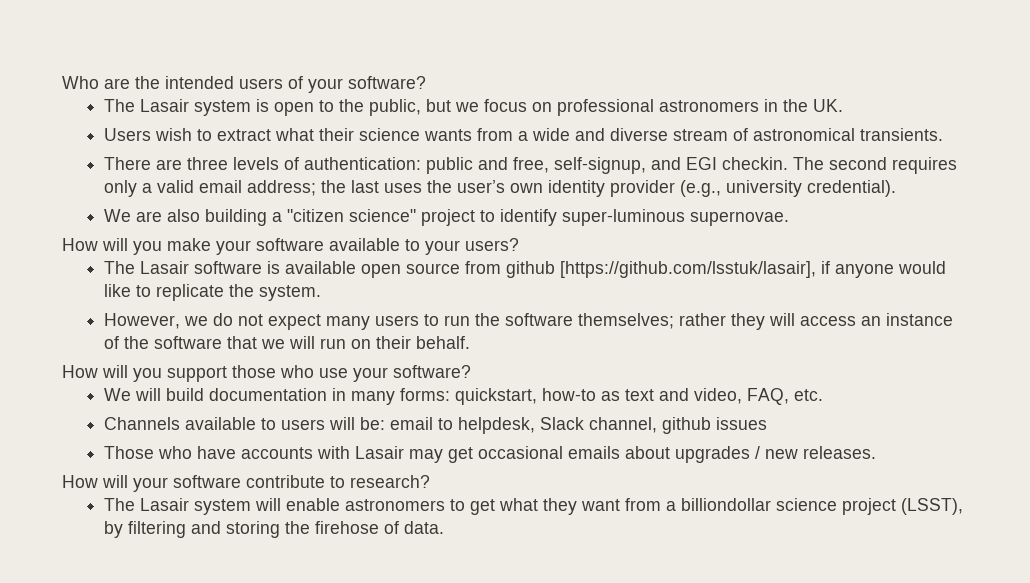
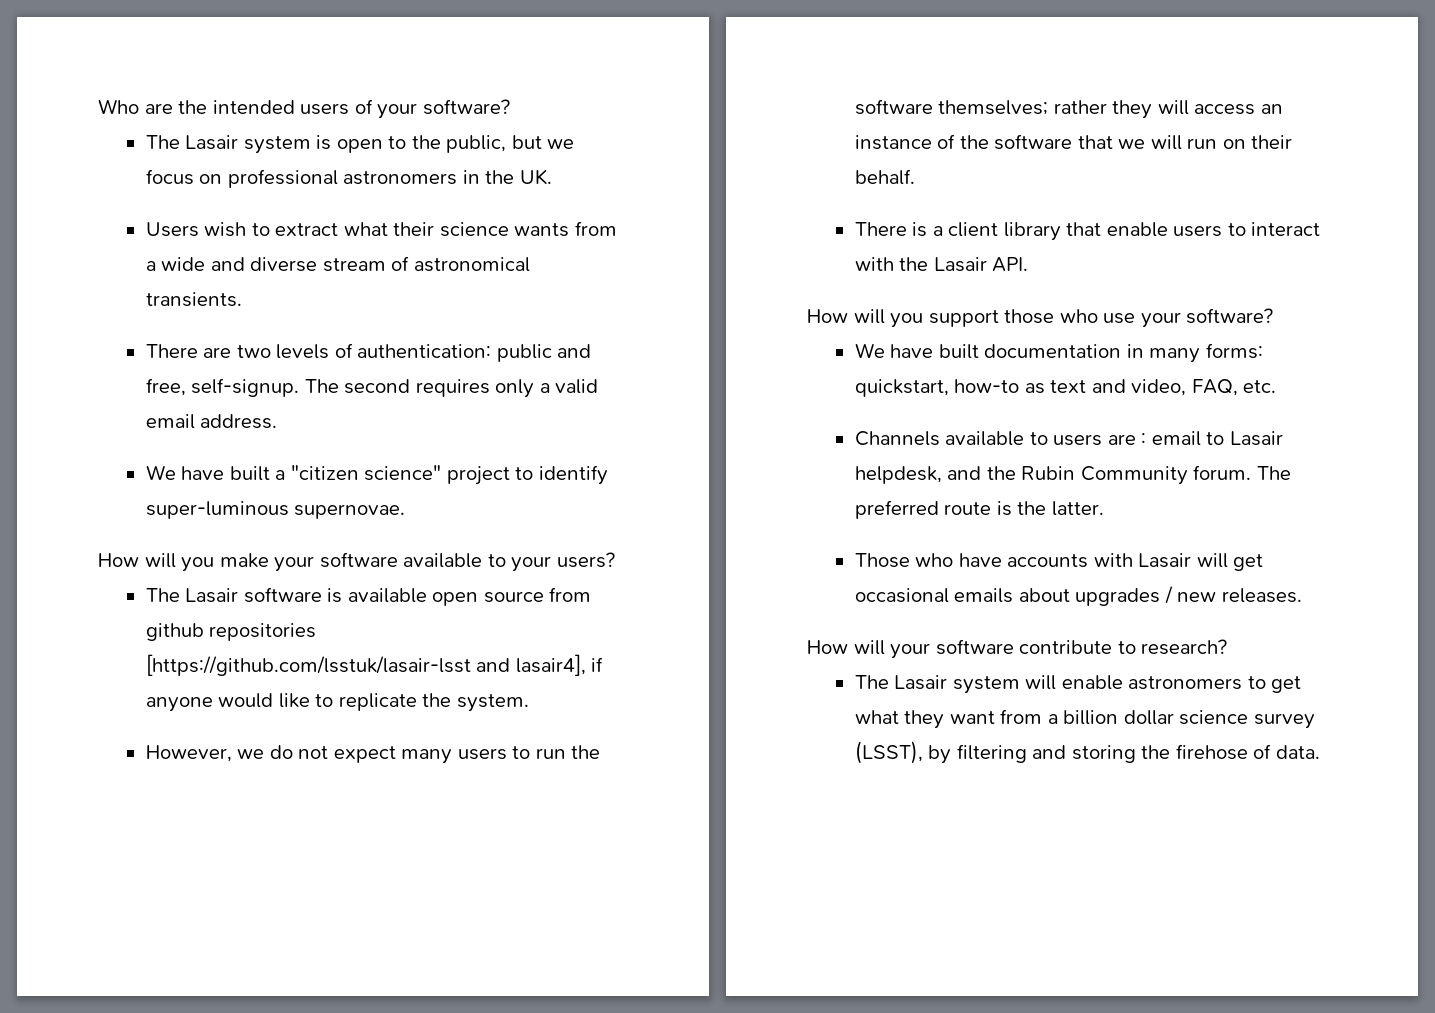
- There are three levels of authentication: public and free, self-signup, and EGI checkin.
+ There are two levels of authentication: public and free, self-signup.
- The second requires only a valid email address; the last uses the user’s own identity provider (e.g., university credential).
- We are also building a "citizen science" project to identify super-luminous supernovae.
+ The second requires only a valid email address.
+ We have built a "citizen science" project to identify super-luminous supernovae.
- The Lasair software is available open source from github [https://github.com/lsstuk/lasair], if anyone would like to replicate the system.
+ The Lasair software is available open source from github repositories [https://github.com/lsstuk/lasair-lsst and lasair4], if anyone would like to replicate the system.
+ There is a client library that enable users to interact with the Lasair API.
- We will build documentation in many forms: quickstart, how-to as text and video, FAQ, etc.
+ We have built documentation in many forms: quickstart, how-to as text and video, FAQ, etc.
- Channels available to users will be: email to helpdesk, Slack channel, github issues
+ Channels available to users are : email to Lasair helpdesk, and the Rubin Community forum. The preferred route is the latter.
- Those who have accounts with Lasair may get occasional emails about upgrades / new releases.
+ Those who have accounts with Lasair will get occasional emails about upgrades / new releases.
- The Lasair system will enable astronomers to get what they want from a billiondollar science project (LSST), by filtering and storing the firehose of data.
+ The Lasair system will enable astronomers to get what they want from a billion dollar science survey (LSST), by filtering and storing the firehose of data.

